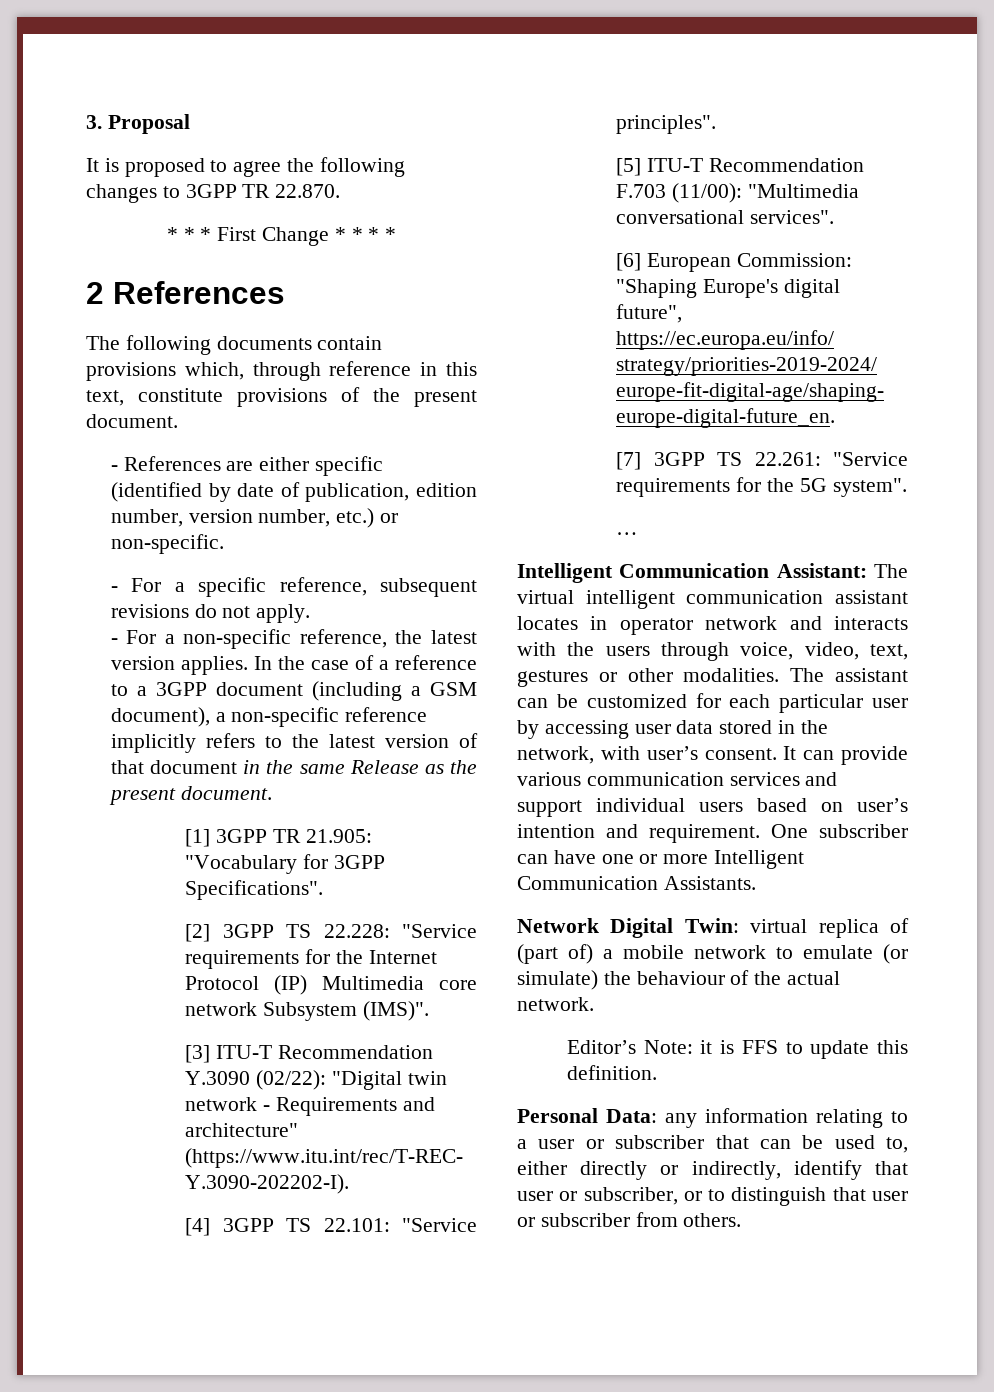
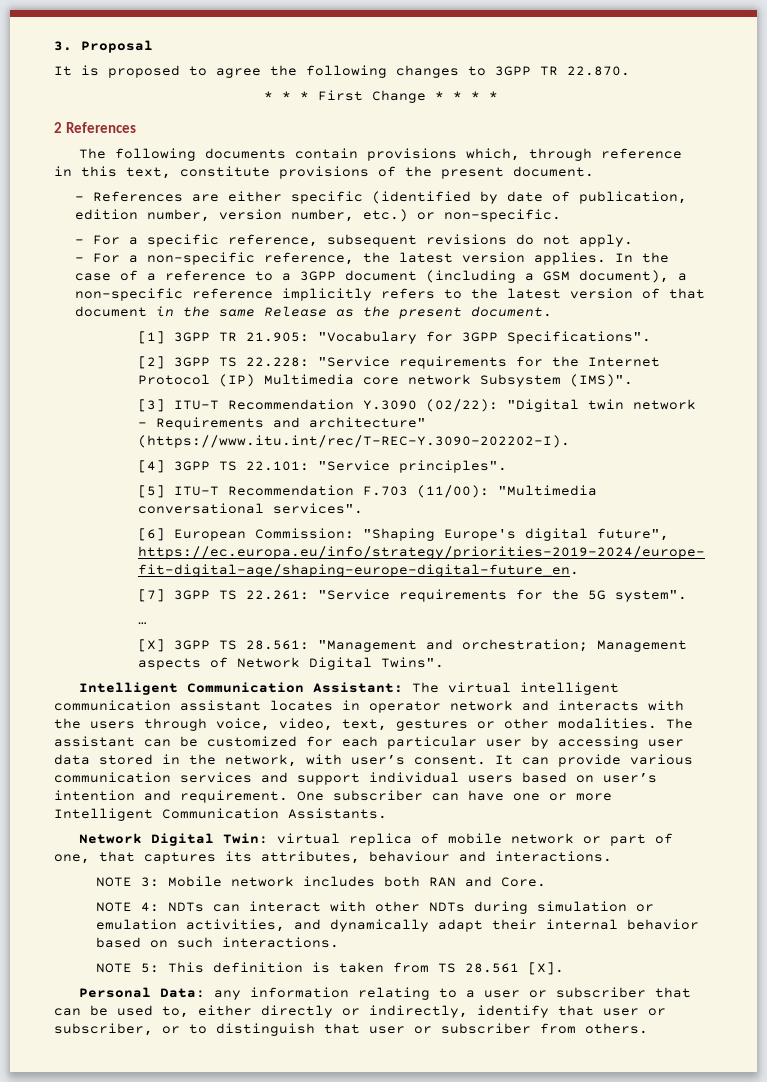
+ [X] 3GPP TS 28.561: "Management and orchestration; Management aspects of Network Digital Twins".
- Network Digital Twin: virtual replica of (part of) a mobile network to emulate (or simulate) the behaviour of the actual network.
- Editor’s Note: it is FFS to update this definition.
+ Network Digital Twin: virtual replica of mobile network or part of one, that captures its attributes, behaviour and interactions.
+ NOTE 3: Mobile network includes both RAN and Core.
+ NOTE 4: NDTs can interact with other NDTs during simulation or emulation activities, and dynamically adapt their internal behavior based on such interactions.
+ NOTE 5: This definition is taken from TS 28.561 [X].

